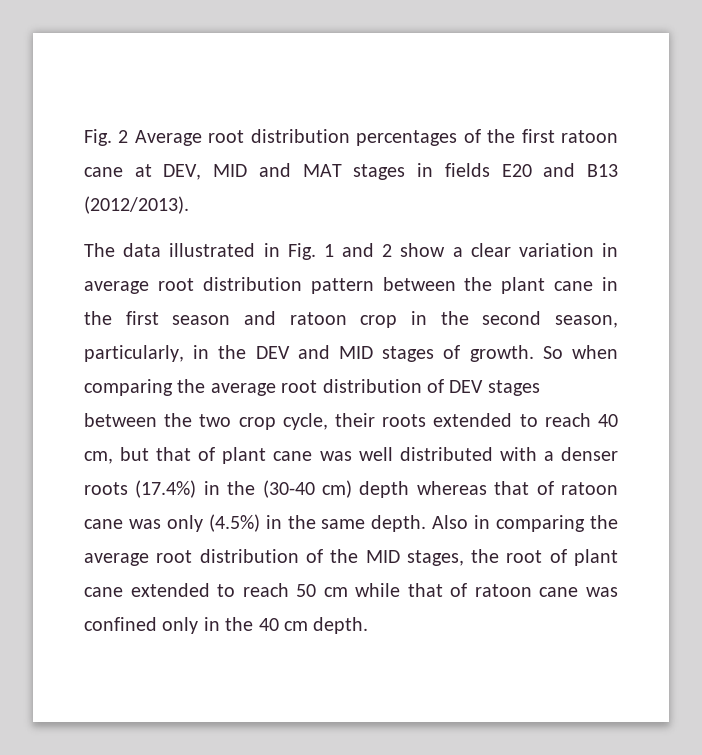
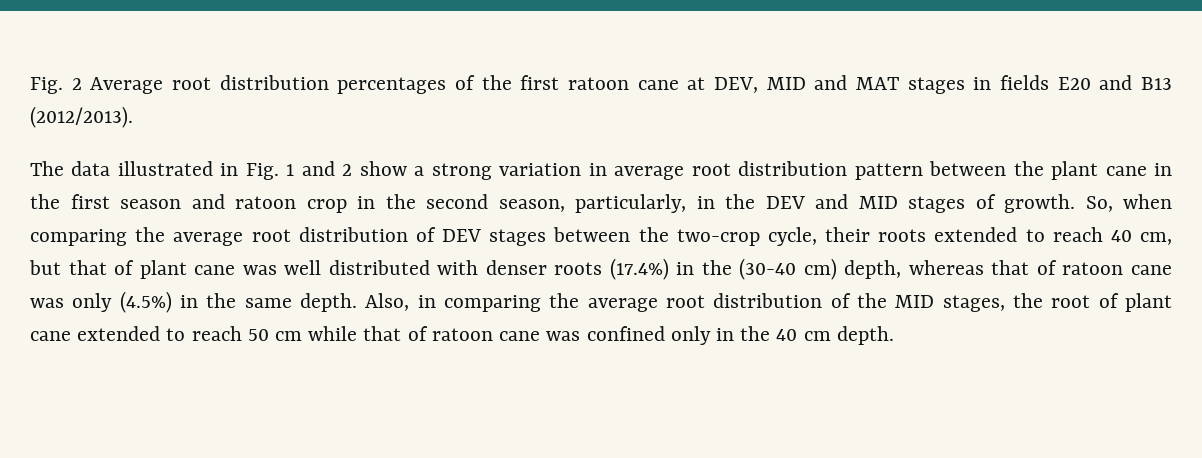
- The data illustrated in Fig. 1 and 2 show a clear variation in average root distribution pattern between the plant cane in the first season and ratoon crop in the second season, particularly, in the DEV and MID stages of growth.
+ The data illustrated in Fig. 1 and 2 show a strong variation in average root distribution pattern between the plant cane in the first season and ratoon crop in the second season, particularly, in the DEV and MID stages of growth.
- So when comparing the average root distribution of DEV stages between the two crop cycle, their roots extended to reach 40 cm, but that of plant cane was well distributed with a denser roots (17.4%) in the (30-40 cm) depth whereas that of ratoon cane was only (4.5%) in the same depth.
+ So, when comparing the average root distribution of DEV stages between the two-crop cycle, their roots extended to reach 40 cm, but that of plant cane was well distributed with denser roots (17.4%) in the (30-40 cm) depth, whereas that of ratoon cane was only (4.5%) in the same depth.
- Also in comparing the average root distribution of the MID stages, the root of plant cane extended to reach 50 cm while that of ratoon cane was confined only in the 40 cm depth.
+ Also, in comparing the average root distribution of the MID stages, the root of plant cane extended to reach 50 cm while that of ratoon cane was confined only in the 40 cm depth.

